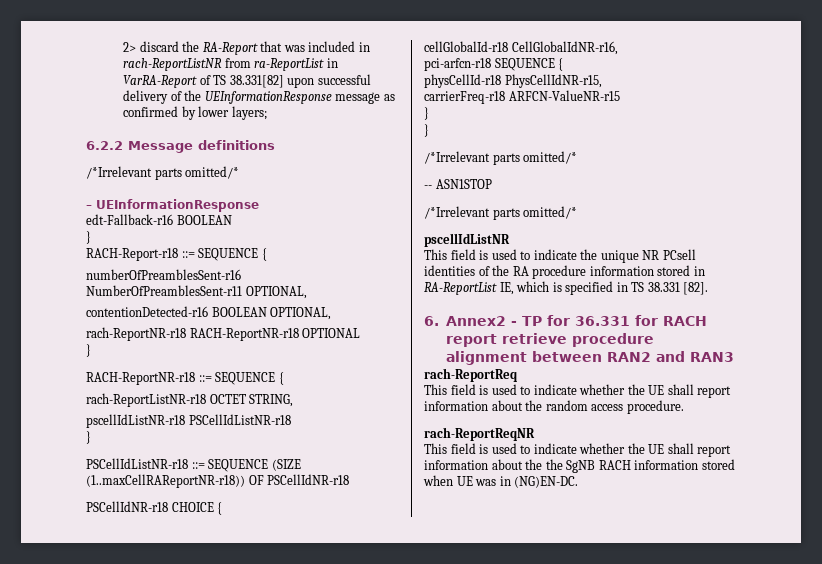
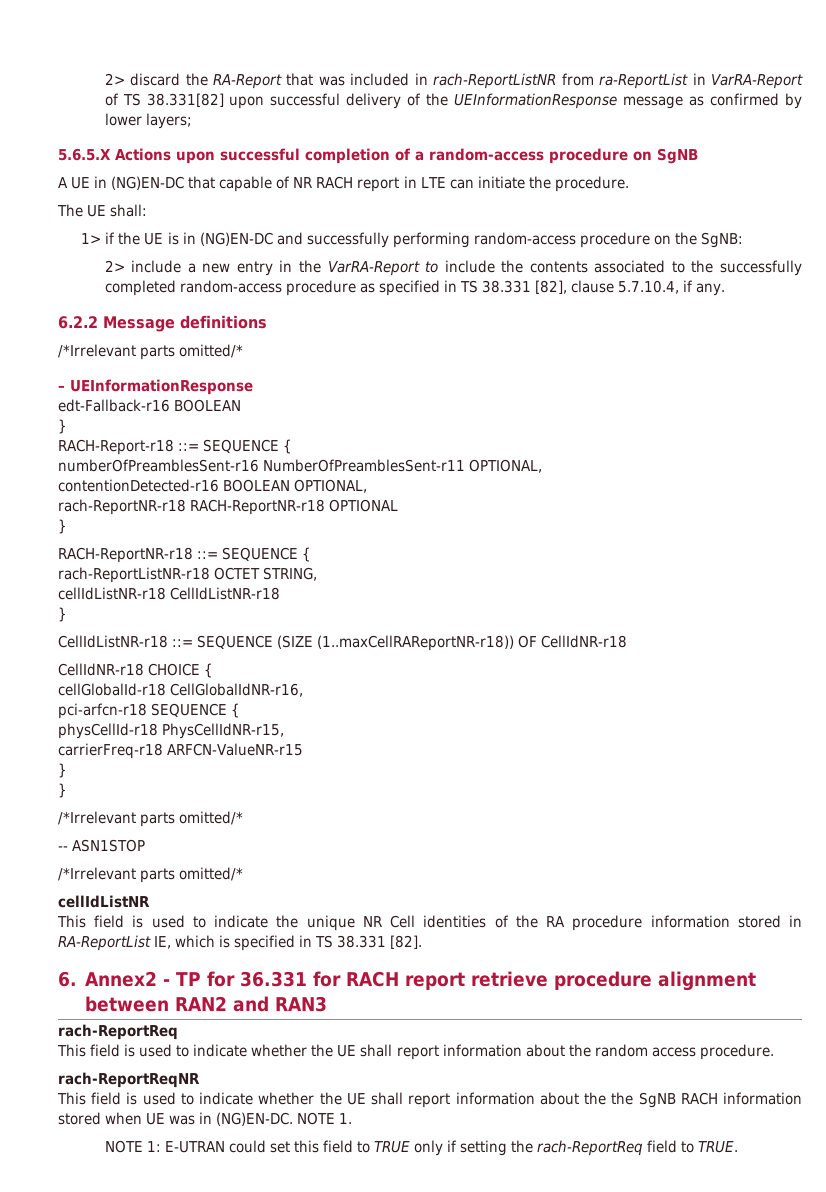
+ 5.6.5.X Actions upon successful completion of a random-access procedure on SgNB
+ A UE in (NG)EN-DC that capable of NR RACH report in LTE can initiate the procedure.
+ The UE shall:
+ 1> if the UE is in (NG)EN-DC and successfully performing random-access procedure on the SgNB:
+ 2> include a new entry in the VarRA-Report to include the contents associated to the successfully completed random-access procedure as specified in TS 38.331 [82], clause 5.7.10.4, if any.
- pscellIdListNR-r18 PSCellIdListNR-r18
+ cellIdListNR-r18 CellIdListNR-r18
  }
- PSCellIdListNR-r18 ::= SEQUENCE (SIZE (1..maxCellRAReportNR-r18)) OF PSCellIdNR-r18
- PSCellIdNR-r18 CHOICE {
+ CellIdListNR-r18 ::= SEQUENCE (SIZE (1..maxCellRAReportNR-r18)) OF CellIdNR-r18
+ CellIdNR-r18 CHOICE {
- pscellIdListNR
+ cellIdListNR
- This field is used to indicate the unique NR PCsell identities of the RA procedure information stored in RA-ReportList IE, which is specified in TS 38.331 [82].
+ This field is used to indicate the unique NR Cell identities of the RA procedure information stored in RA-ReportList IE, which is specified in TS 38.331 [82].
+ NOTE 1.
+ NOTE 1: E-UTRAN could set this field to TRUE only if setting the rach-ReportReq field to TRUE.

